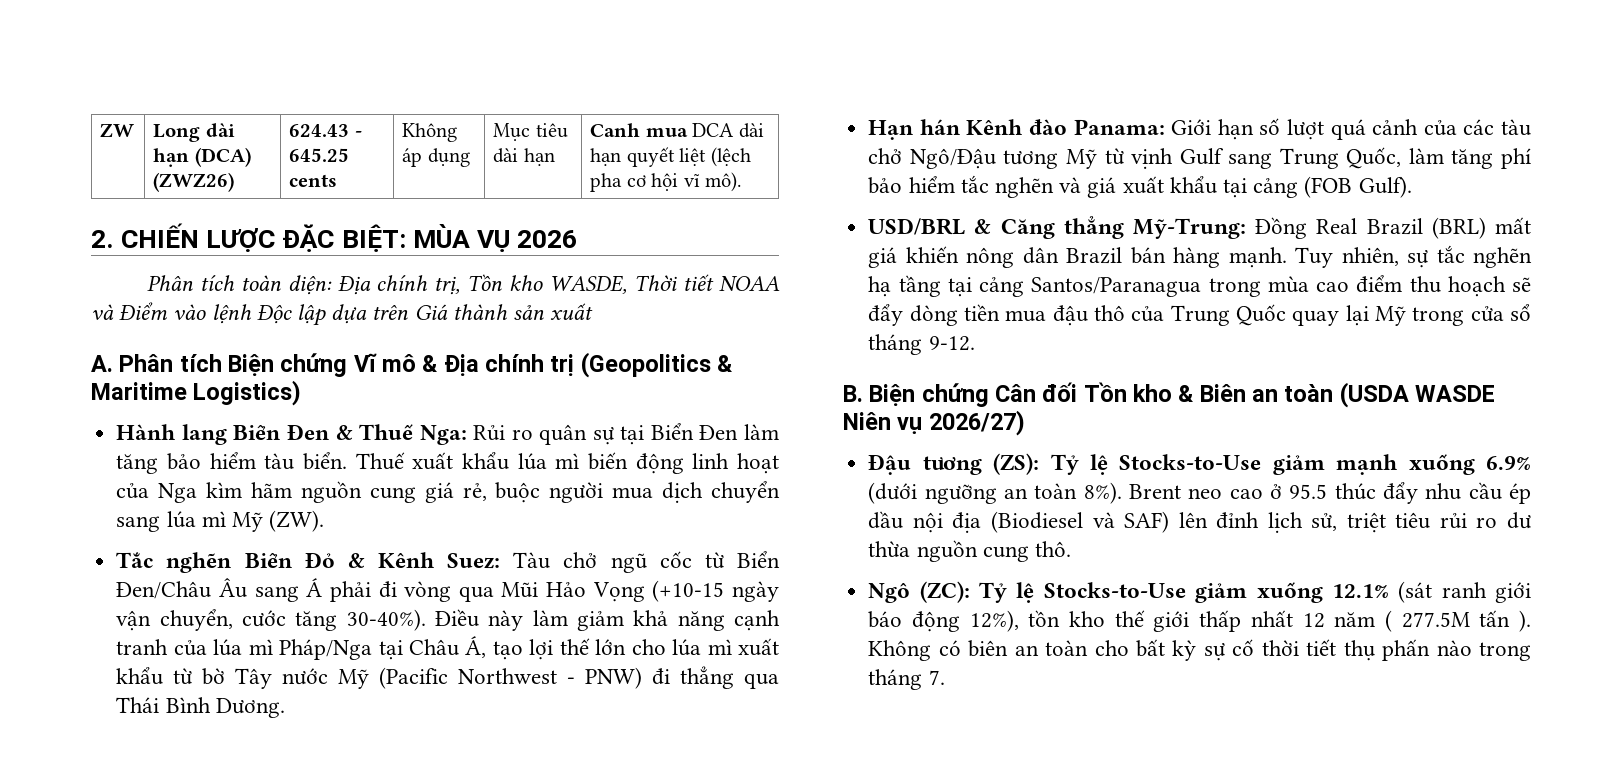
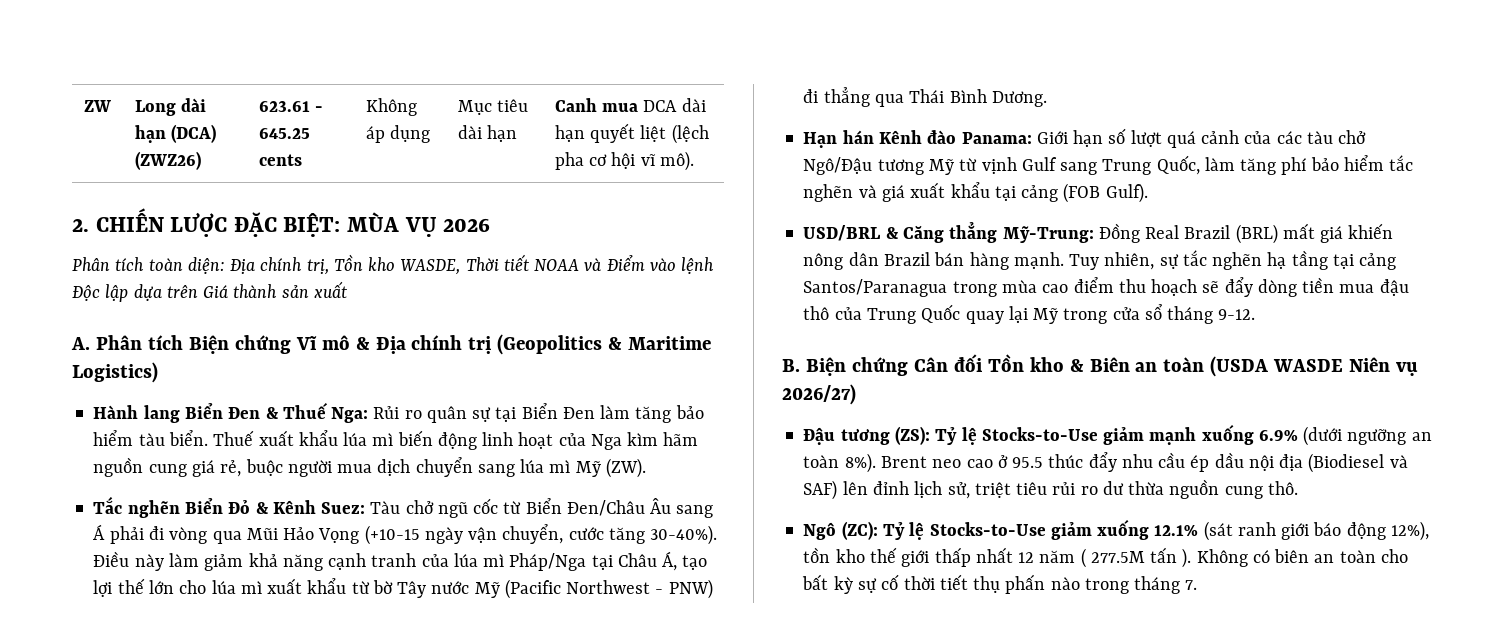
- ZW | Long dài hạn (DCA) (ZWZ26) | 624.43 - 645.25 cents | Không áp dụng | Mục tiêu dài hạn | Canh mua DCA dài hạn quyết liệt (lệch pha cơ hội vĩ mô).
+ ZW | Long dài hạn (DCA) (ZWZ26) | 623.61 - 645.25 cents | Không áp dụng | Mục tiêu dài hạn | Canh mua DCA dài hạn quyết liệt (lệch pha cơ hội vĩ mô).

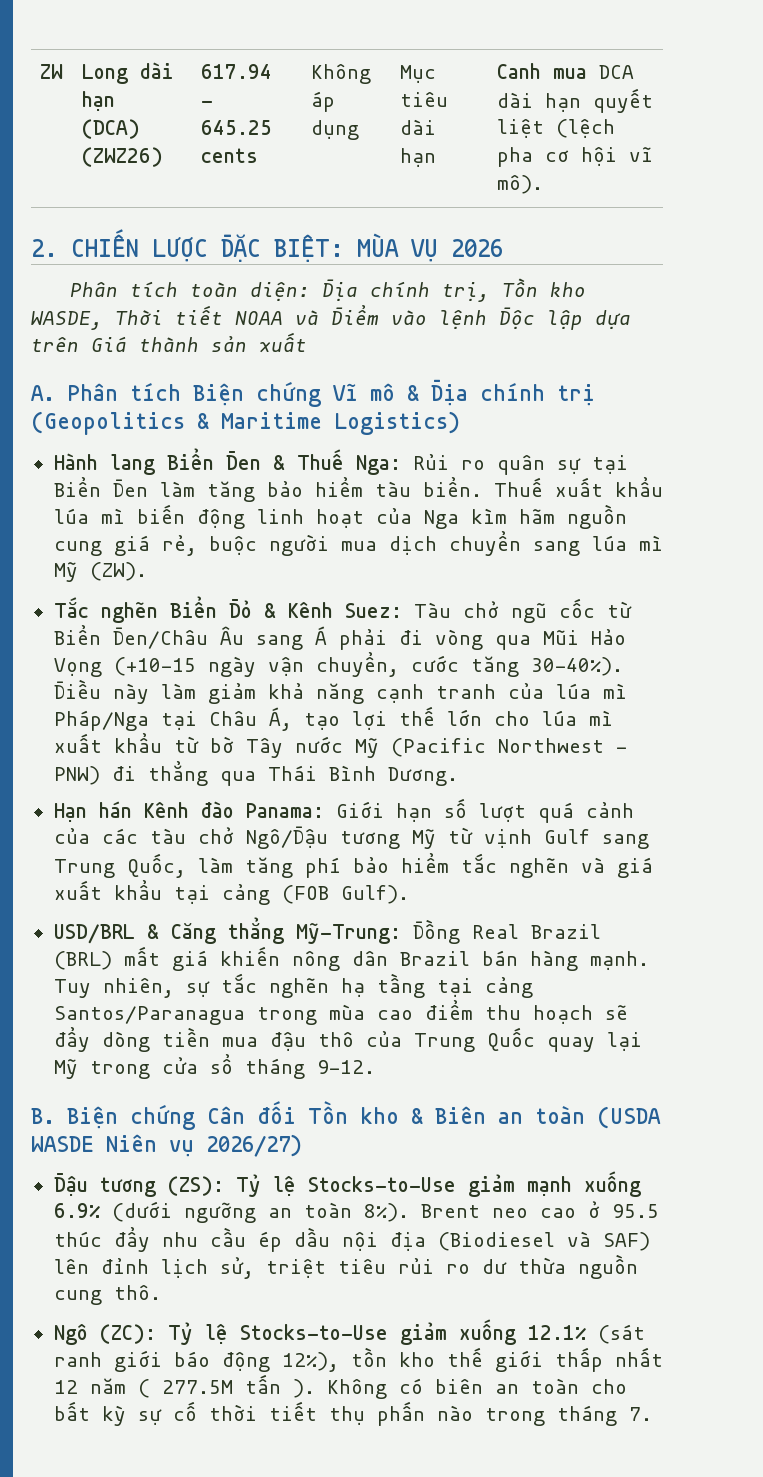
- ZW | Long dài hạn (DCA) (ZWZ26) | 623.61 - 645.25 cents | Không áp dụng | Mục tiêu dài hạn | Canh mua DCA dài hạn quyết liệt (lệch pha cơ hội vĩ mô).
+ ZW | Long dài hạn (DCA) (ZWZ26) | 617.94 - 645.25 cents | Không áp dụng | Mục tiêu dài hạn | Canh mua DCA dài hạn quyết liệt (lệch pha cơ hội vĩ mô).

